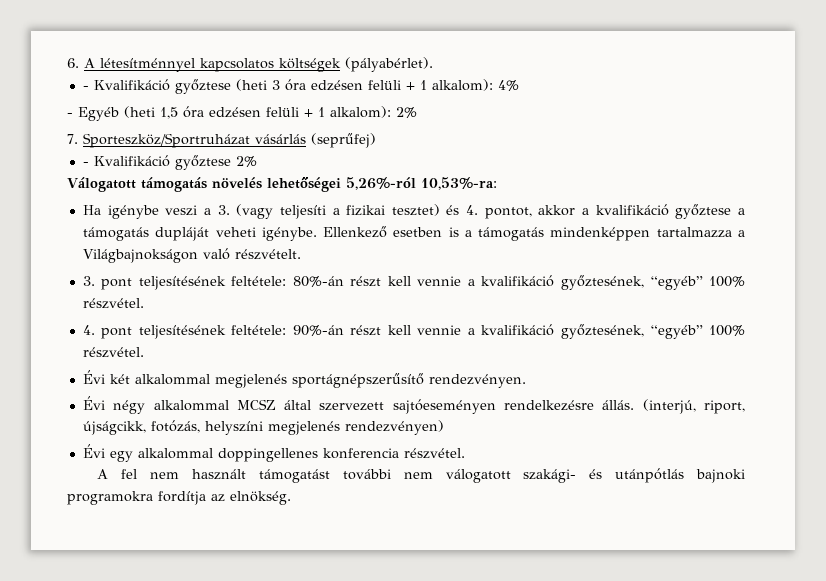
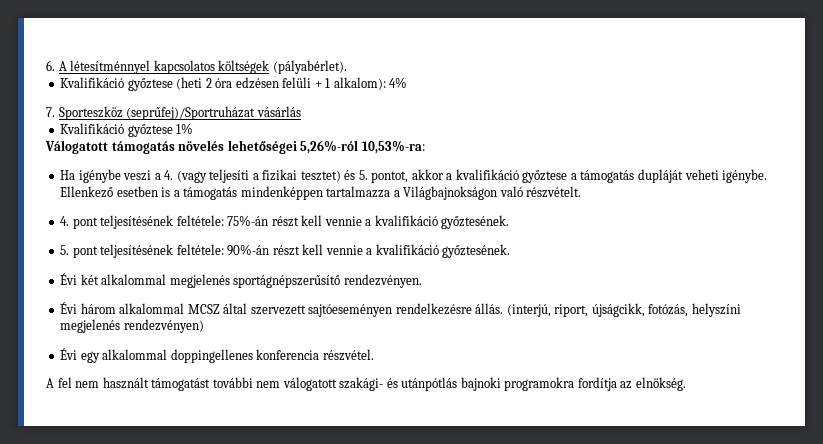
- - Kvalifikáció győztese (heti 3 óra edzésen felüli + 1 alkalom): 4%
+ Kvalifikáció győztese (heti 2 óra edzésen felüli + 1 alkalom): 4%
- - Egyéb (heti 1,5 óra edzésen felüli + 1 alkalom): 2%
- 7. Sporteszköz/Sportruházat vásárlás (seprűfej)
- - Kvalifikáció győztese 2%
+ 7. Sporteszköz (seprűfej)/Sportruházat vásárlás
+ Kvalifikáció győztese 1%
- Ha igénybe veszi a 3. (vagy teljesíti a fizikai tesztet) és 4. pontot, akkor a kvalifikáció győztese a támogatás dupláját veheti igénybe.
+ Ha igénybe veszi a 4. (vagy teljesíti a fizikai tesztet) és 5. pontot, akkor a kvalifikáció győztese a támogatás dupláját veheti igénybe.
- 3. pont teljesítésének feltétele: 80%-án részt kell vennie a kvalifikáció győztesének, “egyéb” 100% részvétel.
- 4. pont teljesítésének feltétele: 90%-án részt kell vennie a kvalifikáció győztesének, “egyéb” 100% részvétel.
+ 4. pont teljesítésének feltétele: 75%-án részt kell vennie a kvalifikáció győztesének.
+ 5. pont teljesítésének feltétele: 90%-án részt kell vennie a kvalifikáció győztesének.
- Évi négy alkalommal MCSZ által szervezett sajtóeseményen rendelkezésre állás.
+ Évi három alkalommal MCSZ által szervezett sajtóeseményen rendelkezésre állás.

